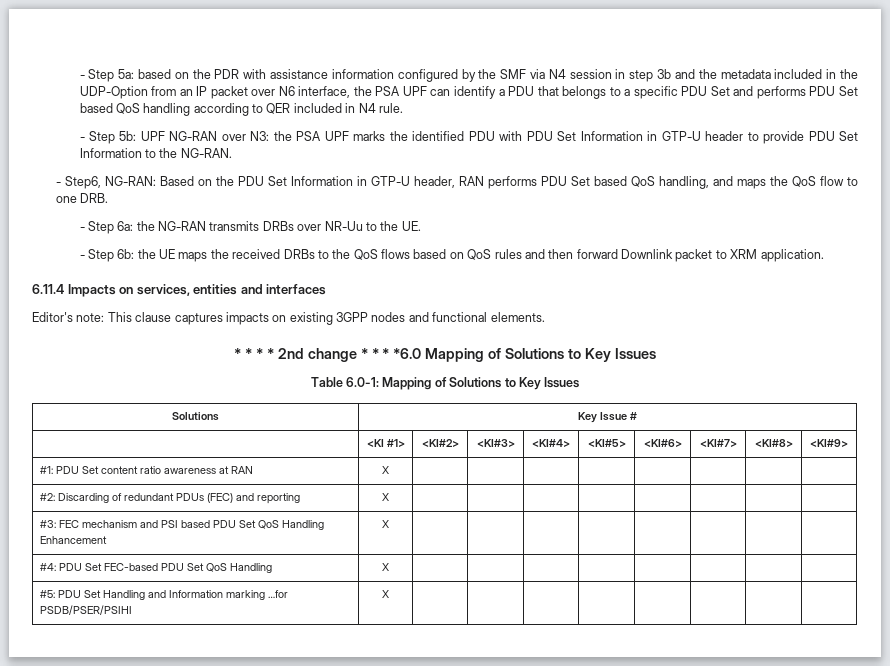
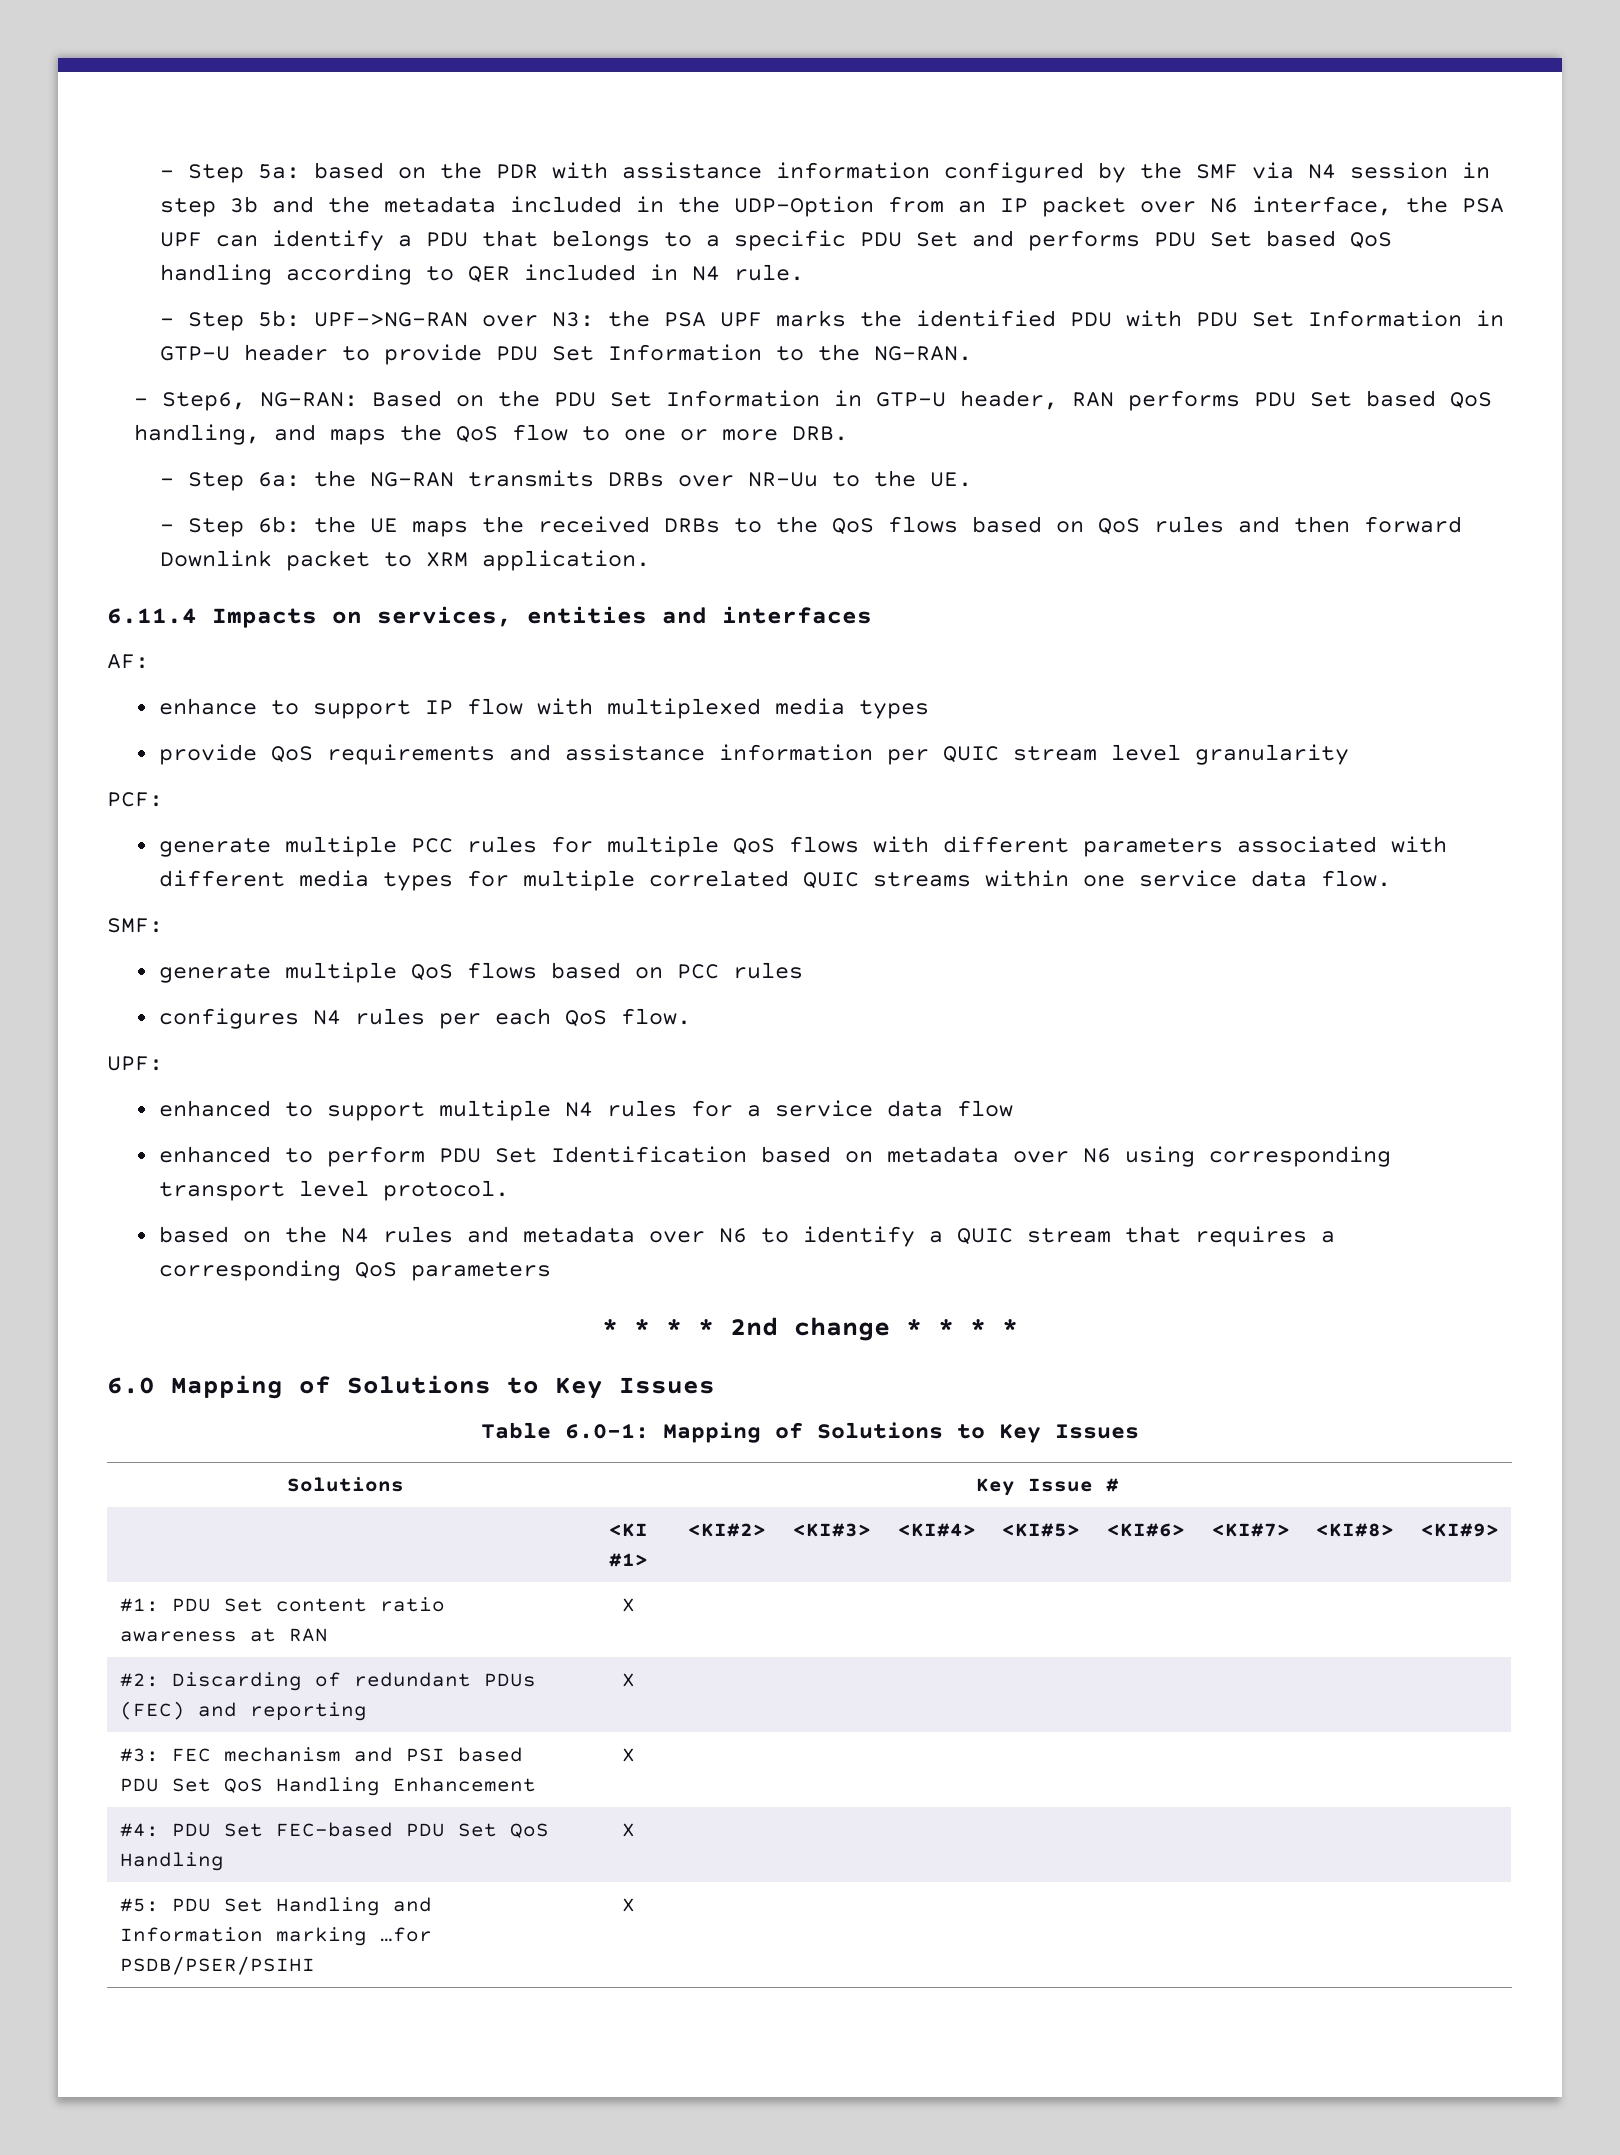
- - Step 5b: UPF NG-RAN over N3: the PSA UPF marks the identified PDU with PDU Set Information in GTP-U header to provide PDU Set Information to the NG-RAN.
+ - Step 5b: UPF->NG-RAN over N3: the PSA UPF marks the identified PDU with PDU Set Information in GTP-U header to provide PDU Set Information to the NG-RAN.
- - Step6, NG-RAN: Based on the PDU Set Information in GTP-U header, RAN performs PDU Set based QoS handling, and maps the QoS flow to one DRB.
+ - Step6, NG-RAN: Based on the PDU Set Information in GTP-U header, RAN performs PDU Set based QoS handling, and maps the QoS flow to one or more DRB.
- Editor's note: This clause captures impacts on existing 3GPP nodes and functional elements.
+ AF:
+ enhance to support IP flow with multiplexed media types
+ provide QoS requirements and assistance information per QUIC stream level granularity
+ PCF:
+ generate multiple PCC rules for multiple QoS flows with different parameters associated with different media types for multiple correlated QUIC streams within one service data flow.
+ SMF:
+ generate multiple QoS flows based on PCC rules
+ configures N4 rules per each QoS flow.
+ UPF:
+ enhanced to support multiple N4 rules for a service data flow
+ enhanced to perform PDU Set Identification based on metadata over N6 using corresponding transport level protocol.
+ based on the N4 rules and metadata over N6 to identify a QUIC stream that requires a corresponding QoS parameters
- * * * * 2nd change * * * *6.0 Mapping of Solutions to Key Issues
+ * * * * 2nd change * * * *
+ 6.0 Mapping of Solutions to Key Issues

